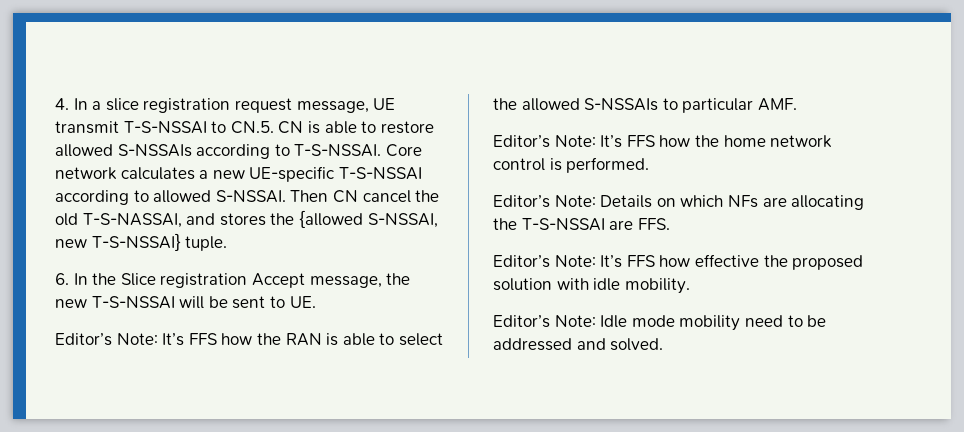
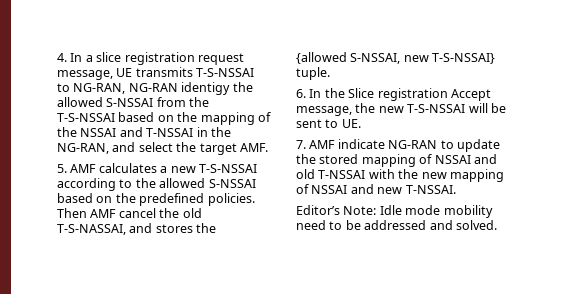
- 4. In a slice registration request message, UE transmit T-S-NSSAI to CN.5. CN is able to restore allowed S-NSSAIs according to T-S-NSSAI. Core network calculates a new UE-specific T-S-NSSAI according to allowed S-NSSAI. Then CN cancel the old T-S-NASSAI, and stores the {allowed S-NSSAI, new T-S-NSSAI} tuple.
+ 4. In a slice registration request message, UE transmits T-S-NSSAI to NG-RAN, NG-RAN identigy the allowed S-NSSAI from the T-S-NSSAI based on the mapping of the NSSAI and T-NSSAI in the NG-RAN, and select the target AMF.
+ 5. AMF calculates a new T-S-NSSAI according to the allowed S-NSSAI based on the predefined policies. Then AMF cancel the old T-S-NASSAI, and stores the {allowed S-NSSAI, new T-S-NSSAI} tuple.
- Editor’s Note: It’s FFS how the RAN is able to select the allowed S-NSSAIs to particular AMF.
- Editor’s Note: It’s FFS how the home network control is performed.
- Editor’s Note: Details on which NFs are allocating the T-S-NSSAI are FFS.
- Editor’s Note: It’s FFS how effective the proposed solution with idle mobility.
+ 7. AMF indicate NG-RAN to update the stored mapping of NSSAI and old T-NSSAI with the new mapping of NSSAI and new T-NSSAI.

